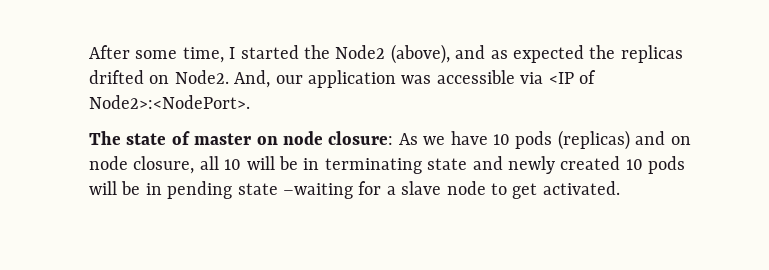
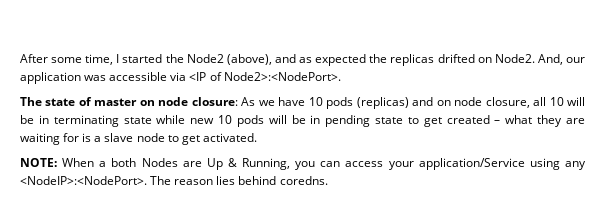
- The state of master on node closure: As we have 10 pods (replicas) and on node closure, all 10 will be in terminating state and newly created 10 pods will be in pending state –waiting for a slave node to get activated.
+ The state of master on node closure: As we have 10 pods (replicas) and on node closure, all 10 will be in terminating state while new 10 pods will be in pending state to get created – what they are waiting for is a slave node to get activated.
+ NOTE: When a both Nodes are Up & Running, you can access your application/Service using any <NodeIP>:<NodePort>. The reason lies behind coredns.

